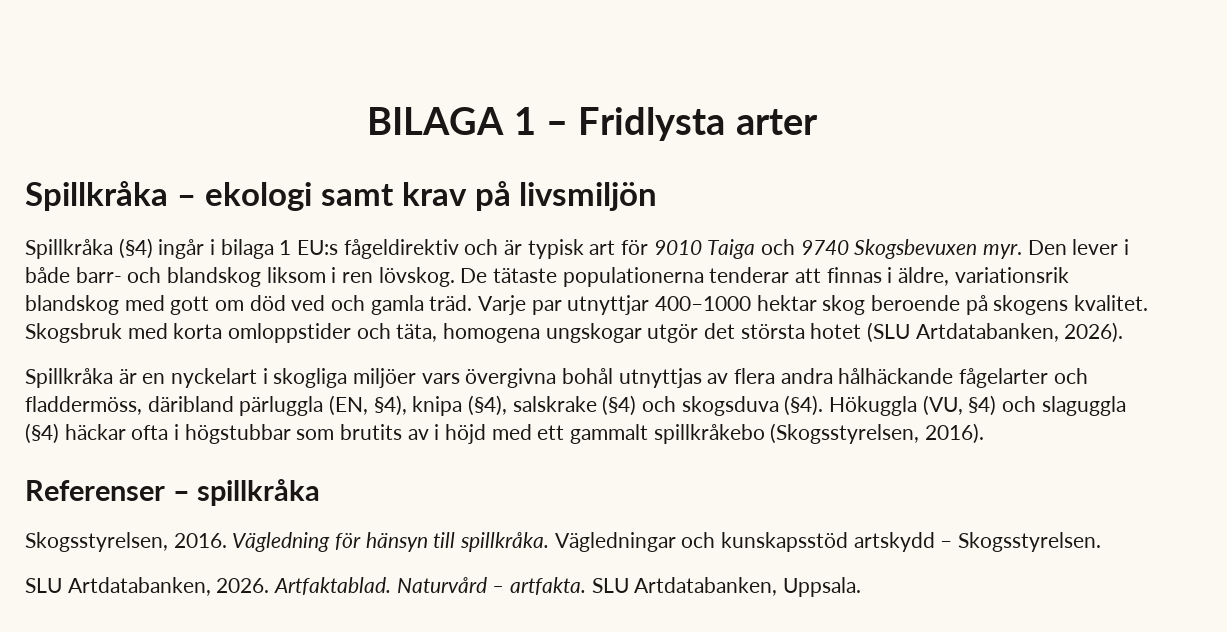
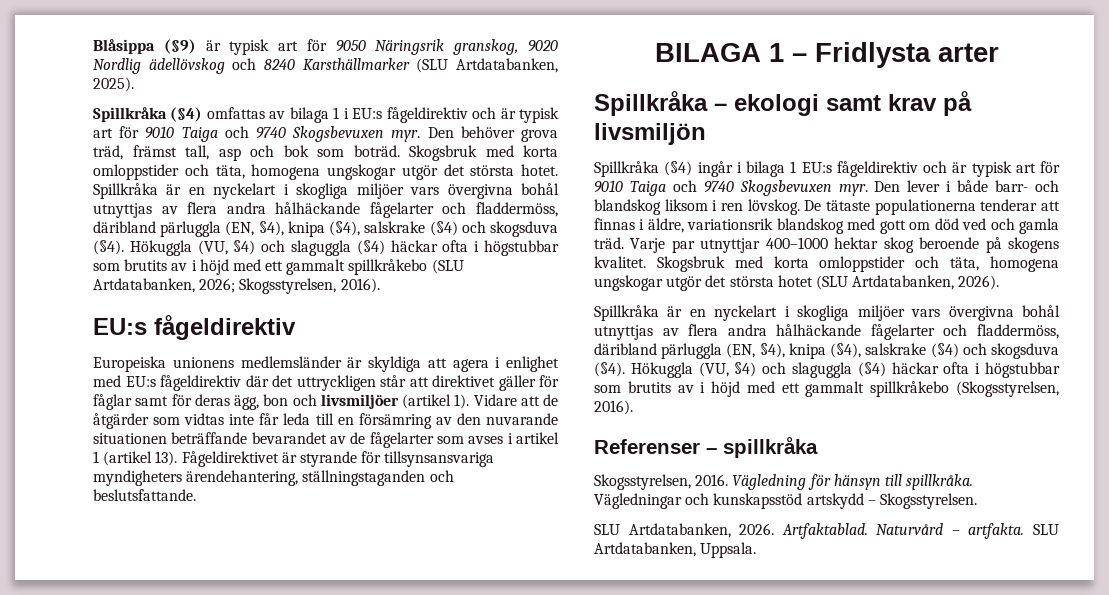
+ Blåsippa (§9) är typisk art för 9050 Näringsrik granskog, 9020 Nordlig ädellövskog och 8240 Karsthällmarker (SLU Artdatabanken, 2025).
+ Spillkråka (§4) omfattas av bilaga 1 i EU:s fågeldirektiv och är typisk art för 9010 Taiga och 9740 Skogsbevuxen myr. Den behöver grova träd, främst tall, asp och bok som boträd. Skogsbruk med korta omloppstider och täta, homogena ungskogar utgör det största hotet. Spillkråka är en nyckelart i skogliga miljöer vars övergivna bohål utnyttjas av flera andra hålhäckande fågelarter och fladdermöss, däribland pärluggla (EN, §4), knipa (§4), salskrake (§4) och skogsduva (§4). Hökuggla (VU, §4) och slaguggla (§4) häckar ofta i högstubbar som brutits av i höjd med ett gammalt spillkråkebo (SLU Artdatabanken, 2026; Skogsstyrelsen, 2016).
+ EU:s fågeldirektiv
+ Europeiska unionens medlemsländer är skyldiga att agera i enlighet med EU:s fågeldirektiv där det uttryckligen står att direktivet gäller för fåglar samt för deras ägg, bon och livsmiljöer (artikel 1). Vidare att de åtgärder som vidtas inte får leda till en försämring av den nuvarande situationen beträffande bevarandet av de fågelarter som avses i artikel 1 (artikel 13). Fågeldirektivet är styrande för tillsynsansvariga myndigheters ärendehantering, ställningstaganden och beslutsfattande.

